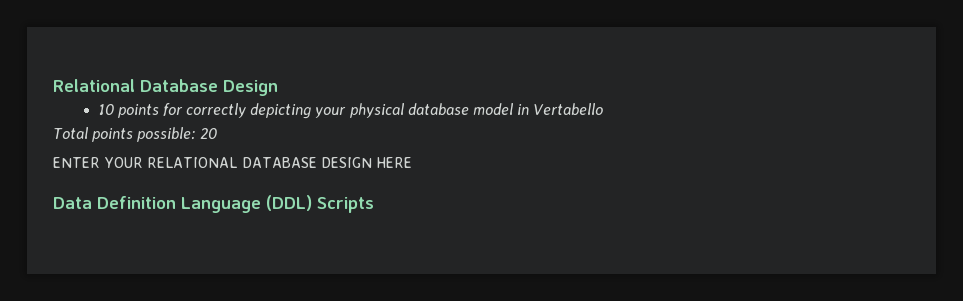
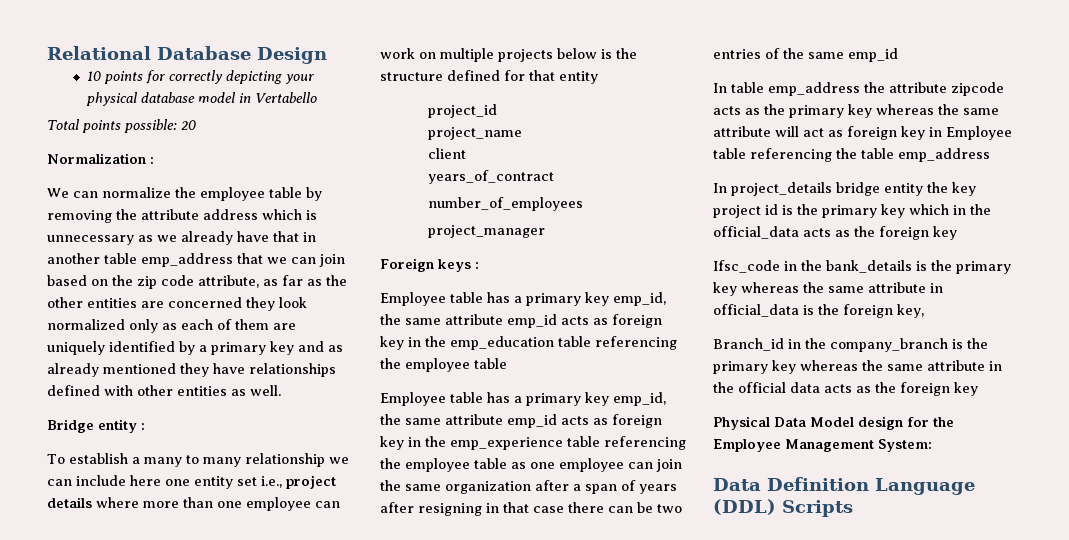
- ENTER YOUR RELATIONAL DATABASE DESIGN HERE
+ Normalization :
+ We can normalize the employee table by removing the attribute address which is unnecessary as we already have that in another table emp_address that we can join based on the zip code attribute, as far as the other entities are concerned they look normalized only as each of them are uniquely identified by a primary key and as already mentioned they have relationships defined with other entities as well.
+ Bridge entity :
+ To establish a many to many relationship we can include here one entity set i.e., project details where more than one employee can work on multiple projects below is the structure defined for that entity
+ project_id
+ project_name
+ client
+ years_of_contract
+ number_of_employees
+ project_manager
+ Foreign keys :
+ Employee table has a primary key emp_id, the same attribute emp_id acts as foreign key in the emp_education table referencing the employee table
+ Employee table has a primary key emp_id, the same attribute emp_id acts as foreign key in the emp_experience table referencing the employee table as one employee can join the same organization after a span of years after resigning in that case there can be two entries of the same emp_id
+ In table emp_address the attribute zipcode acts as the primary key whereas the same attribute will act as foreign key in Employee table referencing the table emp_address
+ In project_details bridge entity the key project id is the primary key which in the official_data acts as the foreign key
+ Ifsc_code in the bank_details is the primary key whereas the same attribute in official_data is the foreign key,
+ Branch_id in the company_branch is the primary key whereas the same attribute in the official data acts as the foreign key
+ Physical Data Model design for the Employee Management System:

